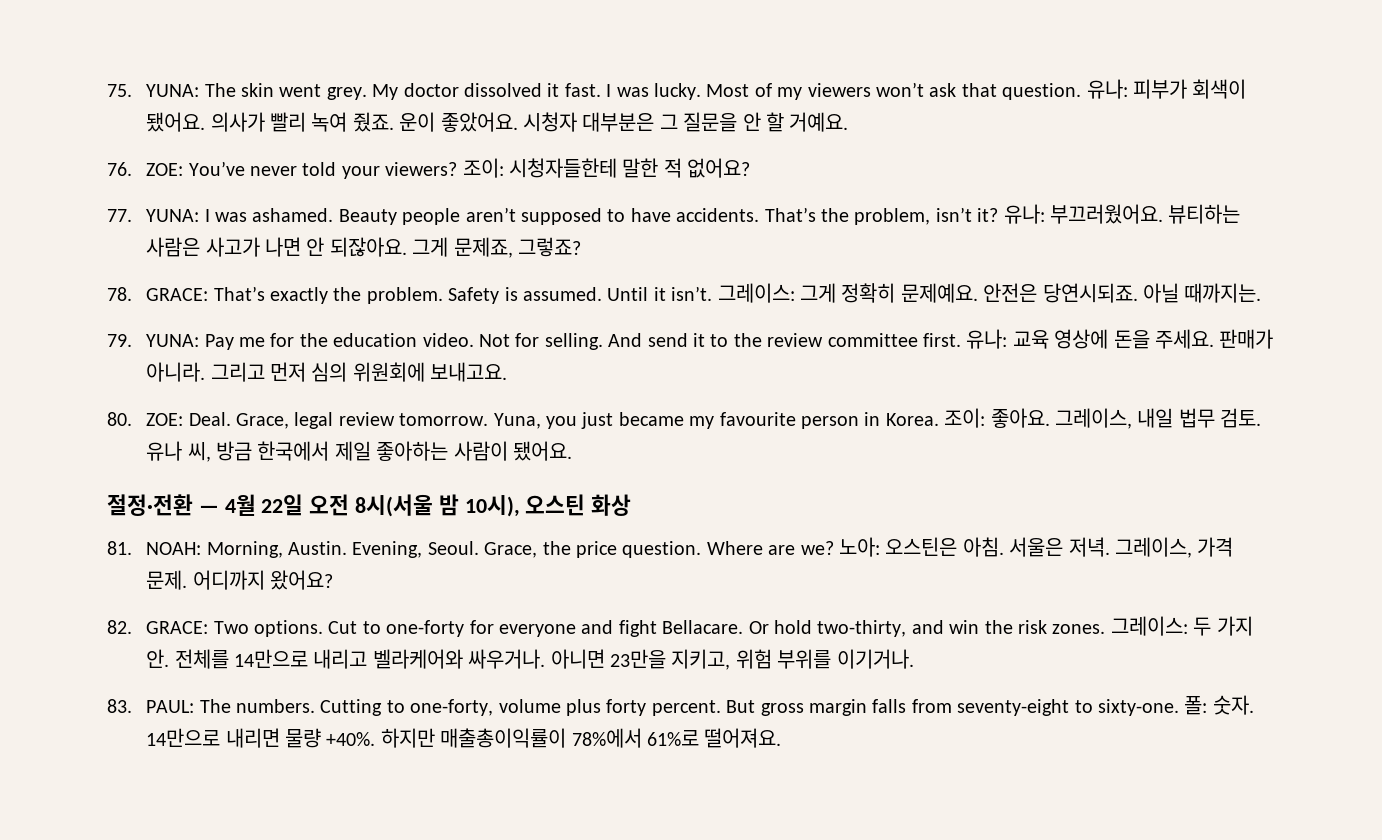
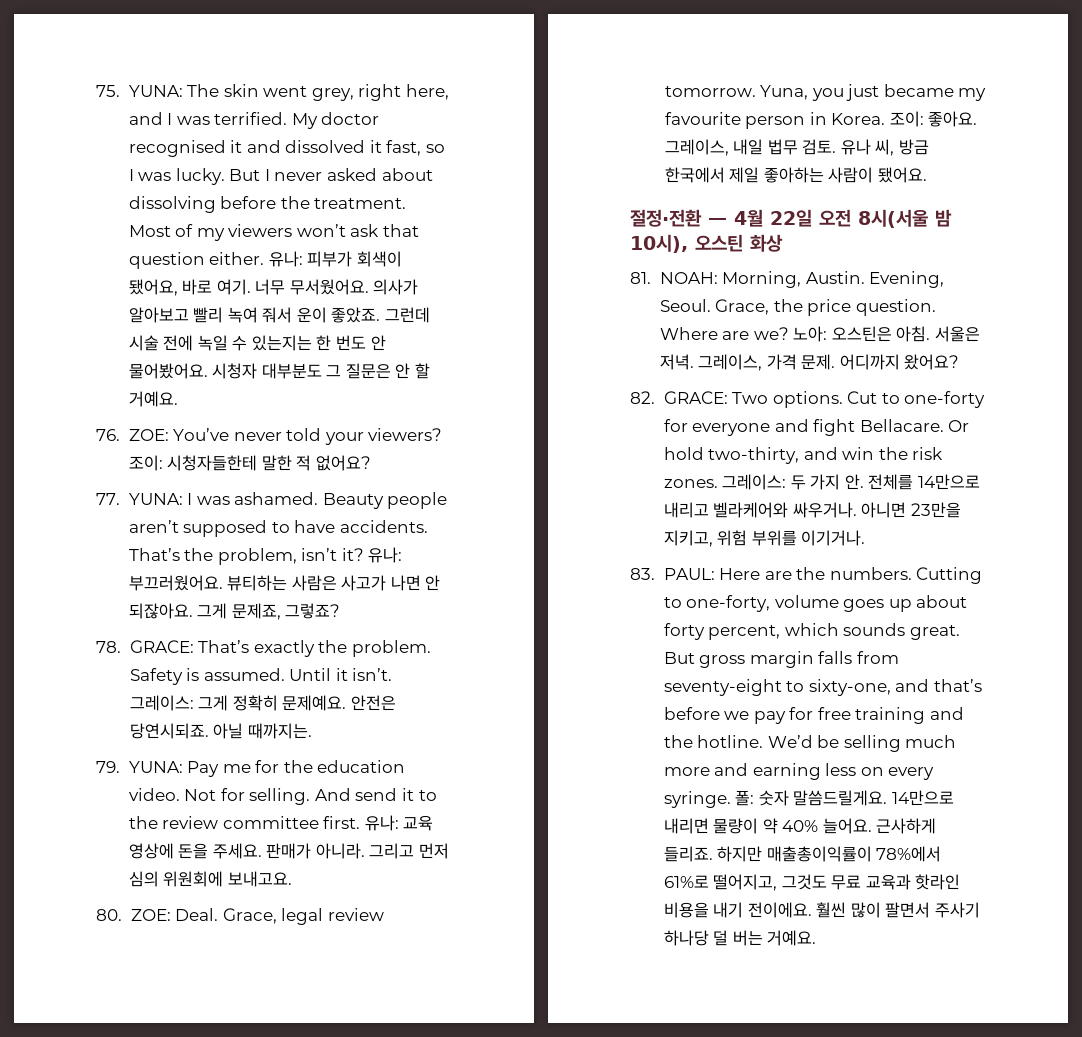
- 75. YUNA: The skin went grey. My doctor dissolved it fast. I was lucky.
+ 75. YUNA: The skin went grey, right here, and I was terrified. My doctor recognised it and dissolved it fast, so I was lucky. But I never asked about dissolving before the treatment.
- Most of my viewers won’t ask that question.
+ Most of my viewers won’t ask that question either.
- 유나: 피부가 회색이 됐어요. 의사가 빨리 녹여 줬죠. 운이 좋았어요. 시청자 대부분은 그 질문을 안 할 거예요.
+ 유나: 피부가 회색이 됐어요, 바로 여기. 너무 무서웠어요. 의사가 알아보고 빨리 녹여 줘서 운이 좋았죠. 그런데 시술 전에 녹일 수 있는지는 한 번도 안 물어봤어요. 시청자 대부분도 그 질문은 안 할 거예요.
- 83. PAUL: The numbers.
+ 83. PAUL: Here are the numbers.
- Cutting to one-forty, volume plus forty percent.
+ Cutting to one-forty, volume goes up about forty percent, which sounds great.
- But gross margin falls from seventy-eight to sixty-one. 폴: 숫자. 14만으로 내리면 물량 +40%. 하지만 매출총이익률이 78%에서 61%로 떨어져요.
+ But gross margin falls from seventy-eight to sixty-one, and that’s before we pay for free training and the hotline. We’d be selling much more and earning less on every syringe. 폴: 숫자 말씀드릴게요. 14만으로 내리면 물량이 약 40% 늘어요. 근사하게 들리죠. 하지만 매출총이익률이 78%에서 61%로 떨어지고, 그것도 무료 교육과 핫라인 비용을 내기 전이에요. 훨씬 많이 팔면서 주사기 하나당 덜 버는 거예요.

